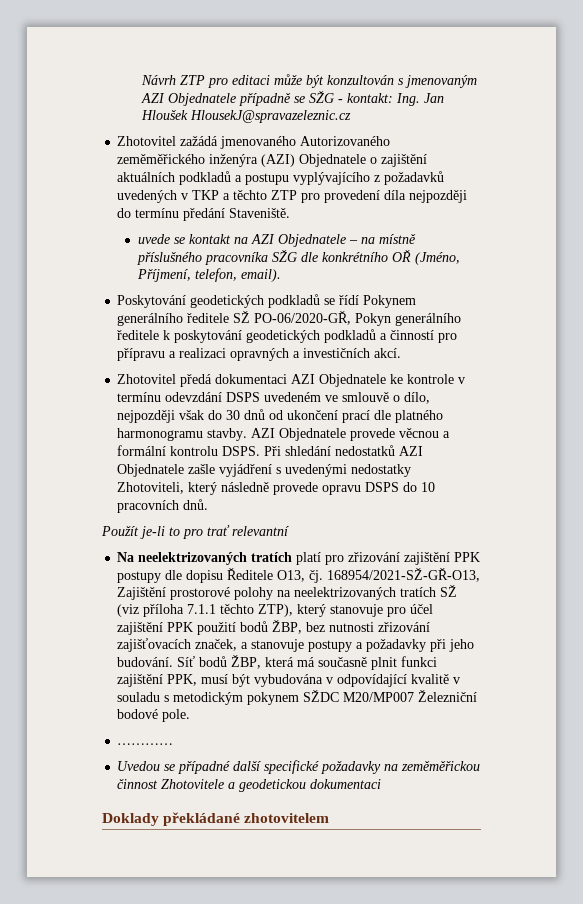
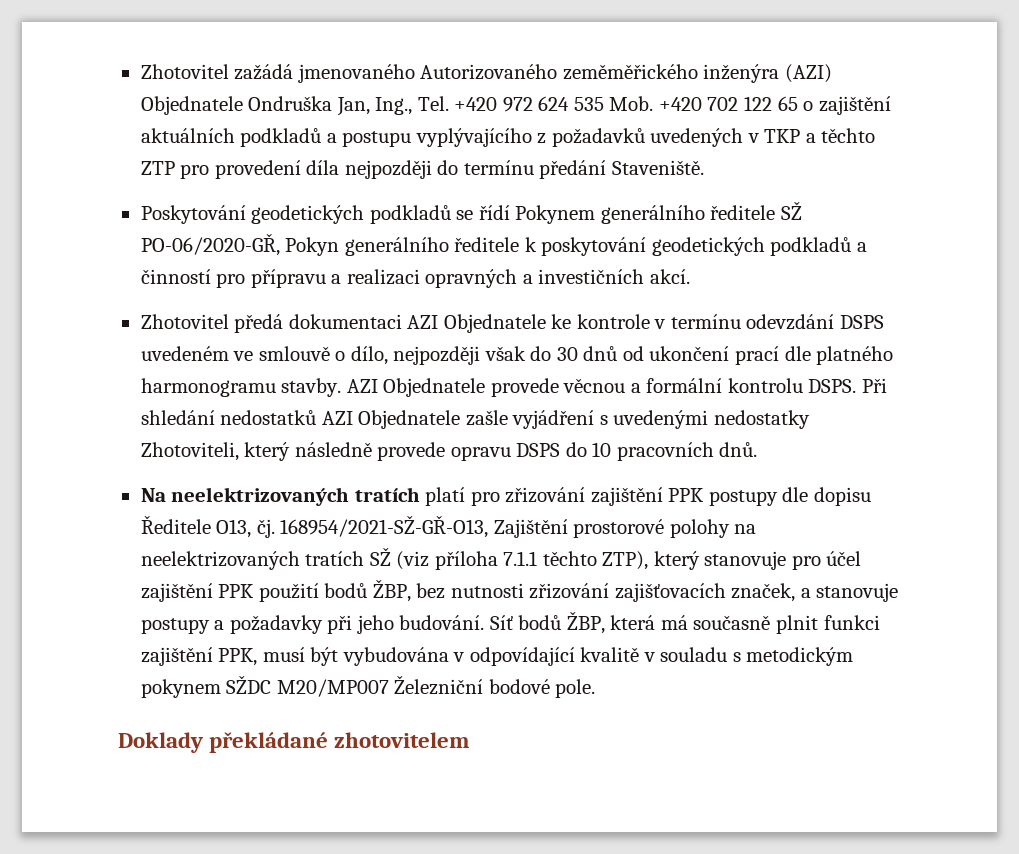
- Návrh ZTP pro editaci může být konzultován s jmenovaným AZI Objednatele případně se SŽG - kontakt: Ing. Jan Hloušek HlousekJ@spravazeleznic.cz
- Zhotovitel zažádá jmenovaného Autorizovaného zeměměřického inženýra (AZI) Objednatele o zajištění aktuálních podkladů a postupu vyplývajícího z požadavků uvedených v TKP a těchto ZTP pro provedení díla nejpozději do termínu předání Staveniště.
+ Zhotovitel zažádá jmenovaného Autorizovaného zeměměřického inženýra (AZI) Objednatele Ondruška Jan, Ing., Tel. +420 972 624 535 Mob. +420 702 122 65 o zajištění aktuálních podkladů a postupu vyplývajícího z požadavků uvedených v TKP a těchto ZTP pro provedení díla nejpozději do termínu předání Staveniště.
- uvede se kontakt na AZI Objednatele – na místně příslušného pracovníka SŽG dle konkrétního OŘ (Jméno, Příjmení, telefon, email).
- Použít je-li to pro trať relevantní
- …………
- Uvedou se případné další specifické požadavky na zeměměřickou činnost Zhotovitele a geodetickou dokumentaci

